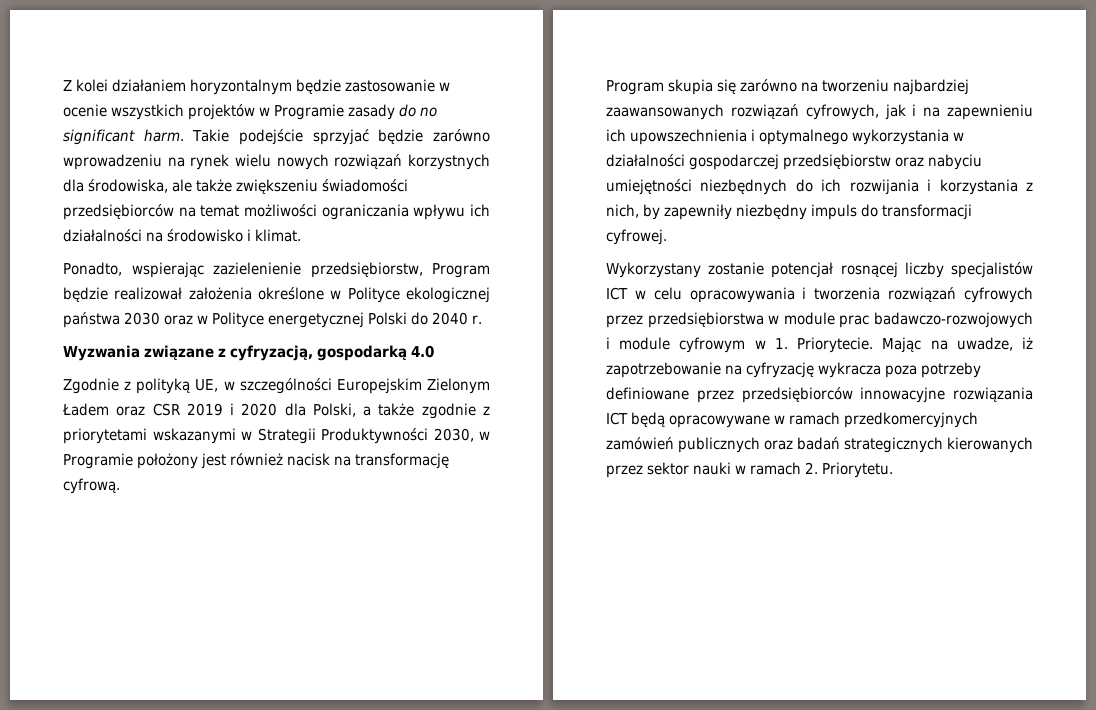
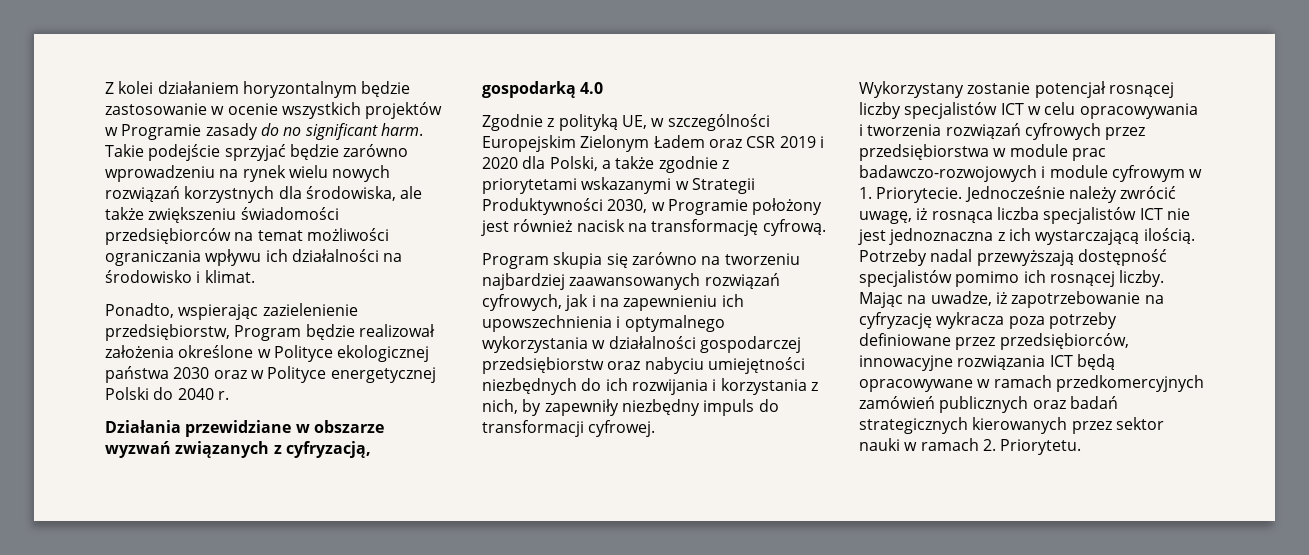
- Wyzwania związane z cyfryzacją, gospodarką 4.0
+ Działania przewidziane w obszarze wyzwań związanych z cyfryzacją, gospodarką 4.0
+ Jednocześnie należy zwrócić uwagę, iż rosnąca liczba specjalistów ICT nie jest jednoznaczna z ich wystarczającą ilością. Potrzeby nadal przewyższają dostępność specjalistów pomimo ich rosnącej liczby.
- Mając na uwadze, iż zapotrzebowanie na cyfryzację wykracza poza potrzeby definiowane przez przedsiębiorców innowacyjne rozwiązania ICT będą opracowywane w ramach przedkomercyjnych zamówień publicznych oraz badań strategicznych kierowanych przez sektor nauki w ramach 2. Priorytetu.
+ Mając na uwadze, iż zapotrzebowanie na cyfryzację wykracza poza potrzeby definiowane przez przedsiębiorców, innowacyjne rozwiązania ICT będą opracowywane w ramach przedkomercyjnych zamówień publicznych oraz badań strategicznych kierowanych przez sektor nauki w ramach 2. Priorytetu.

